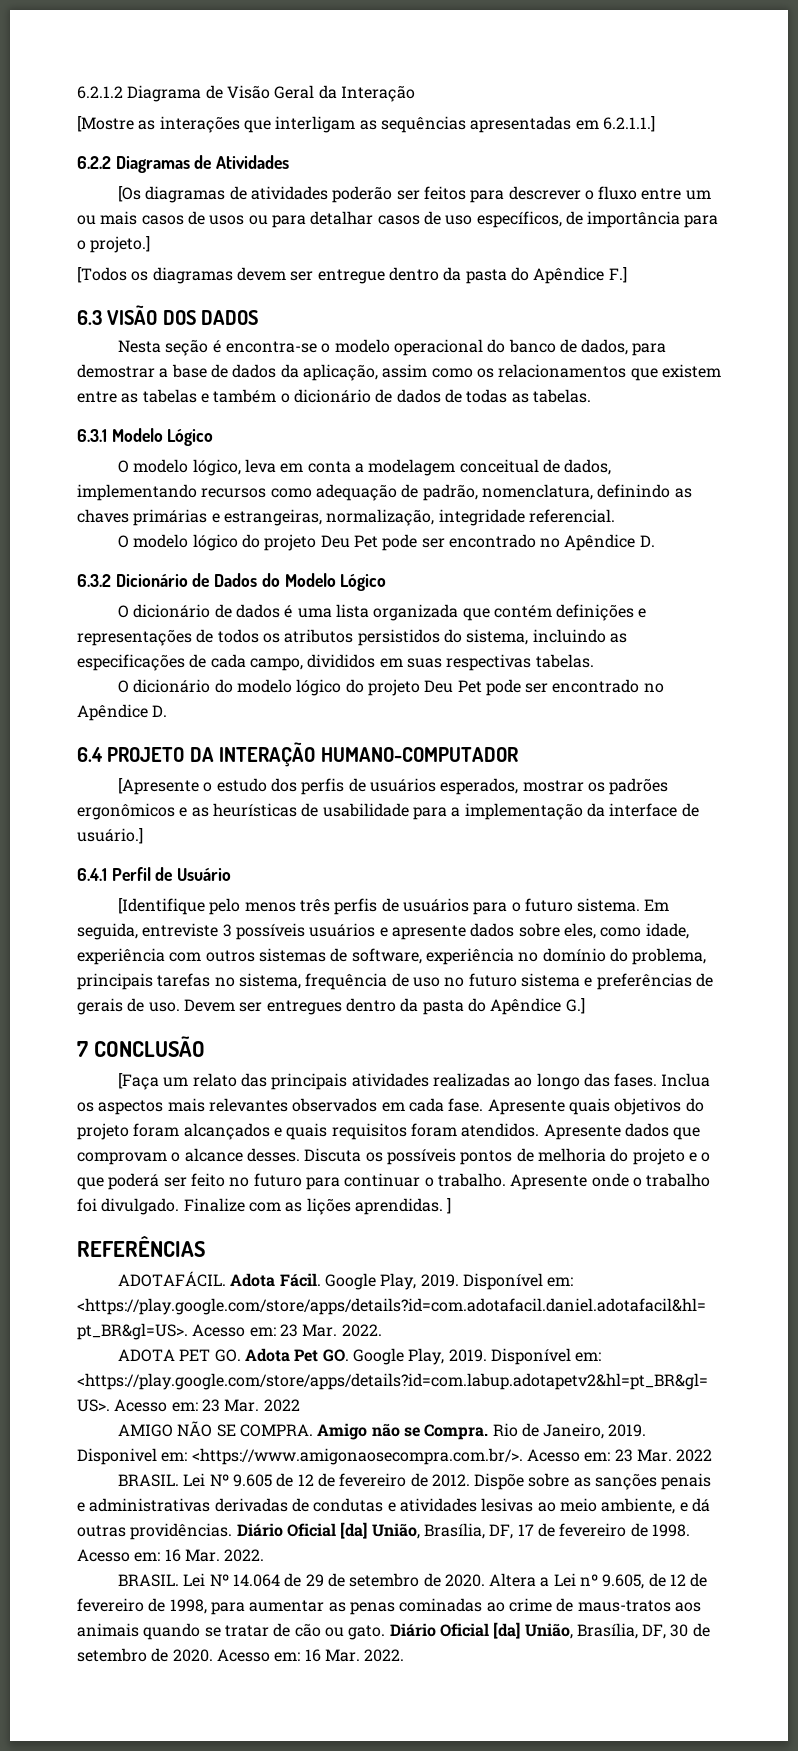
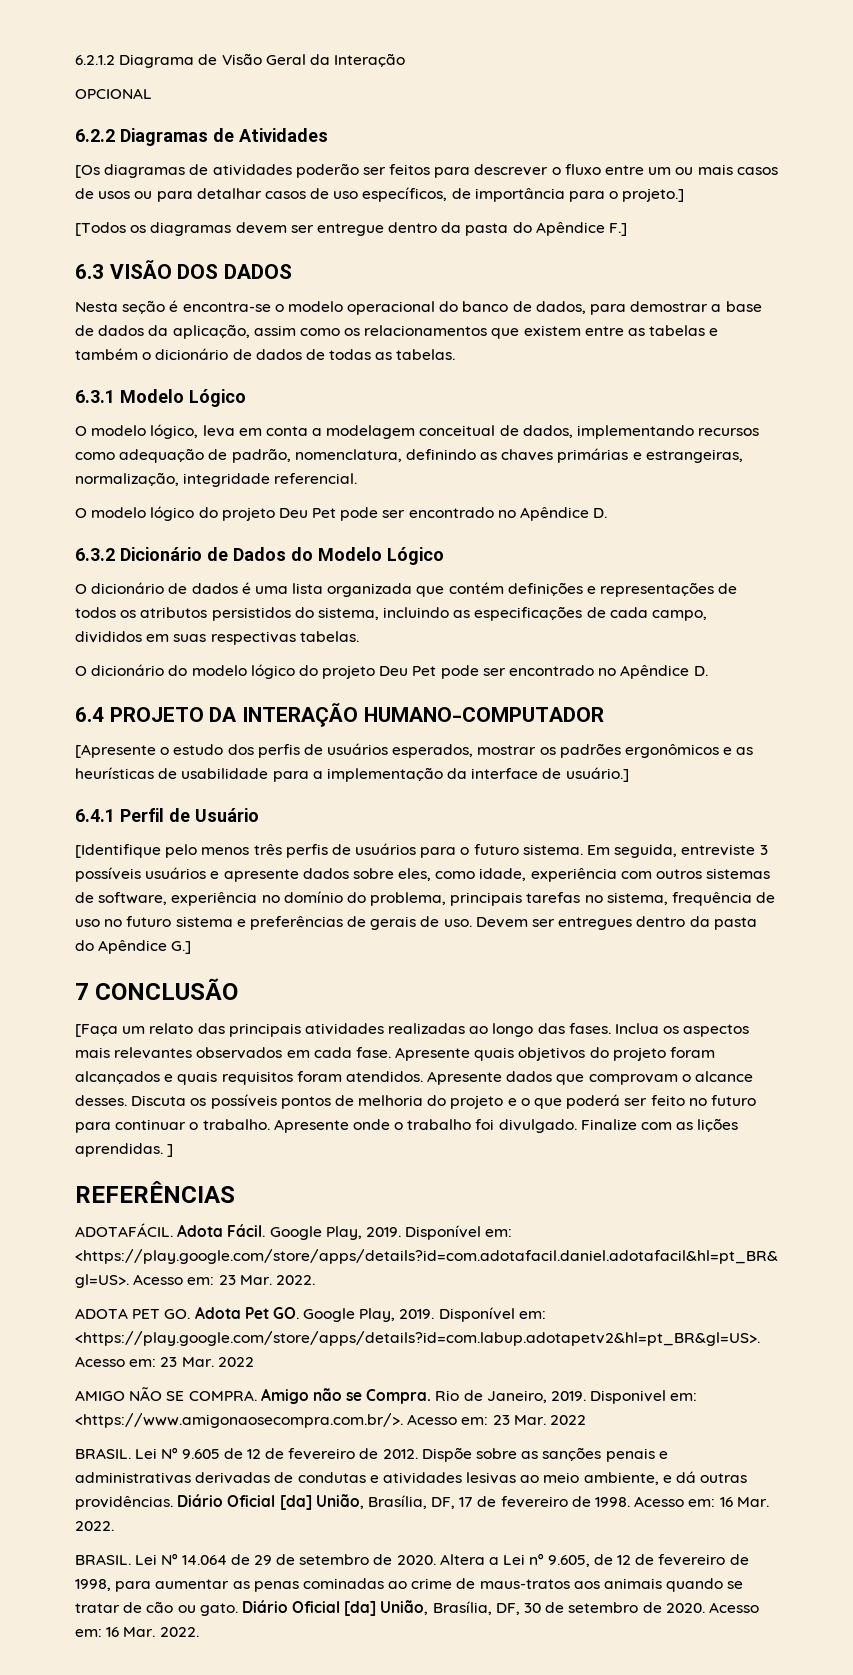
- [Mostre as interações que interligam as sequências apresentadas em 6.2.1.1.]
+ OPCIONAL

